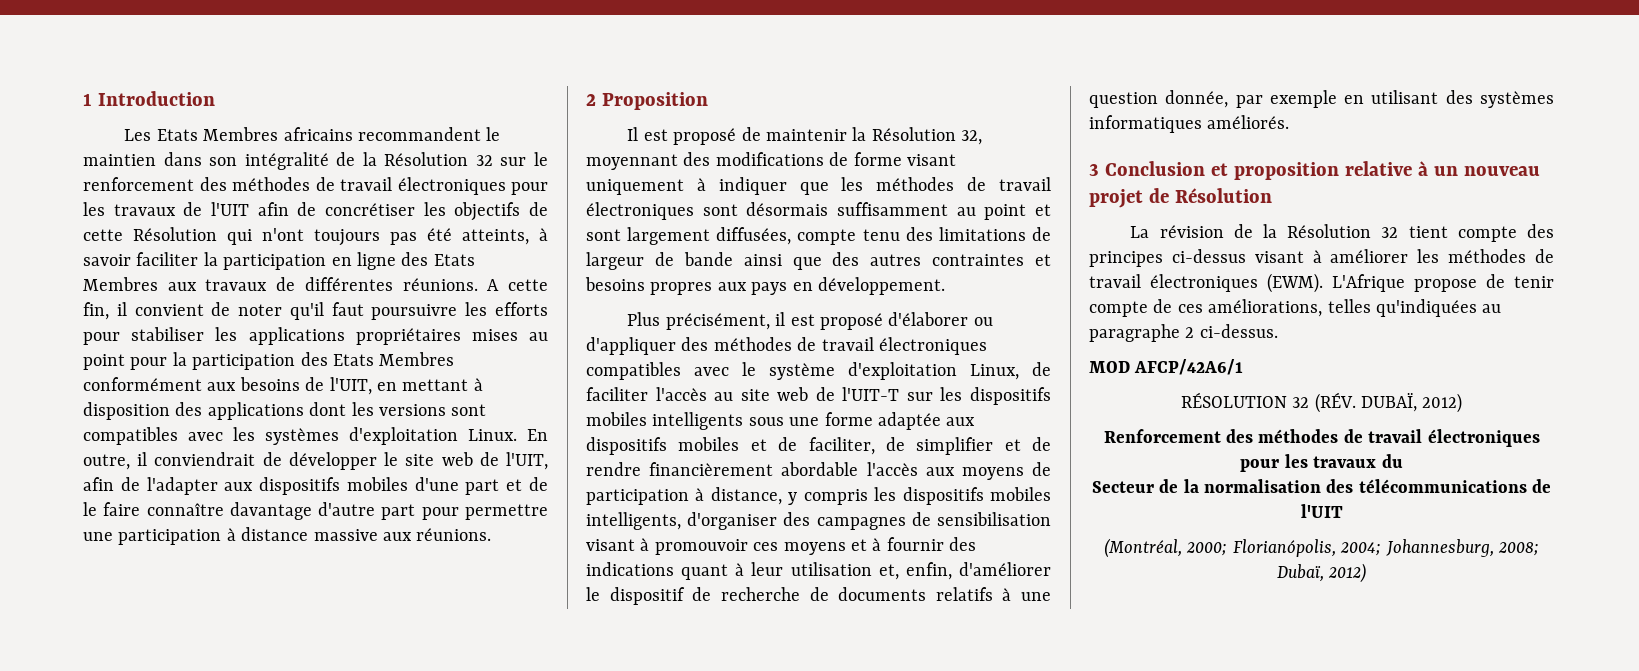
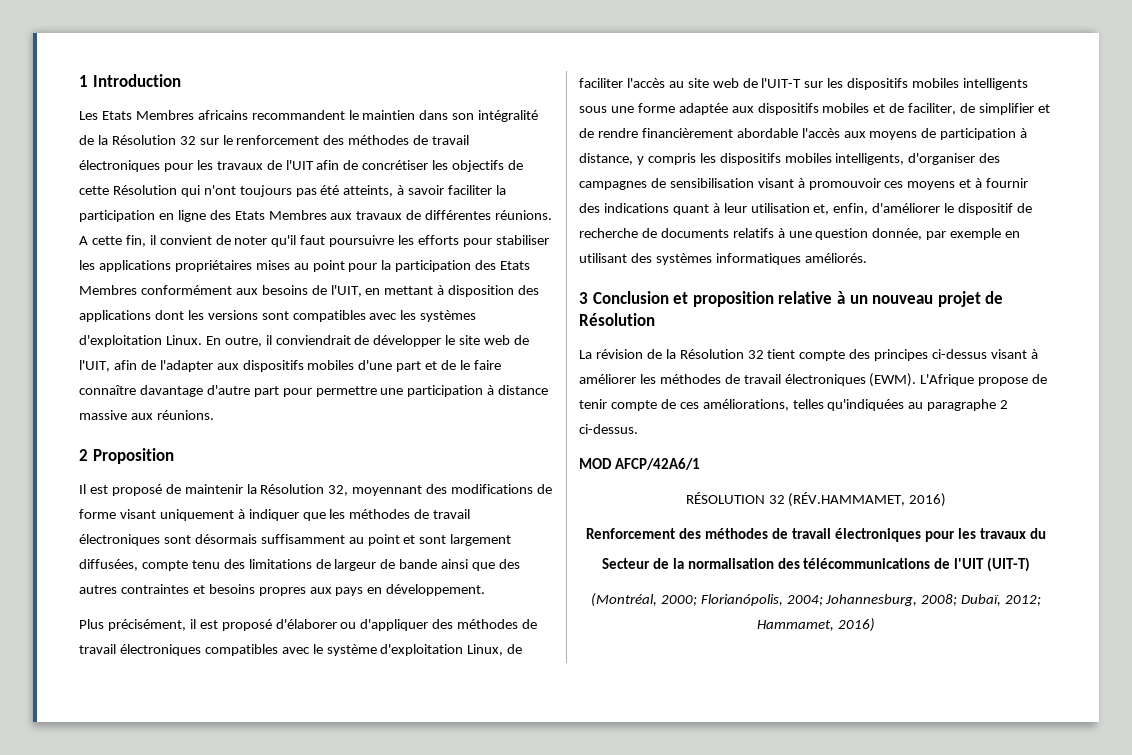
- RÉSOLUTION 32 (RÉV. DUBAÏ, 2012)
+ RÉSOLUTION 32 (RÉV.HAMMAMET, 2016)
- Secteur de la normalisation des télécommunications de l'UIT
+ Secteur de la normalisation des télécommunications de l'UIT (UIT-T)
- (Montréal, 2000; Florianópolis, 2004; Johannesburg, 2008; Dubaï, 2012)
+ (Montréal, 2000; Florianópolis, 2004; Johannesburg, 2008; Dubaï, 2012; Hammamet, 2016)

